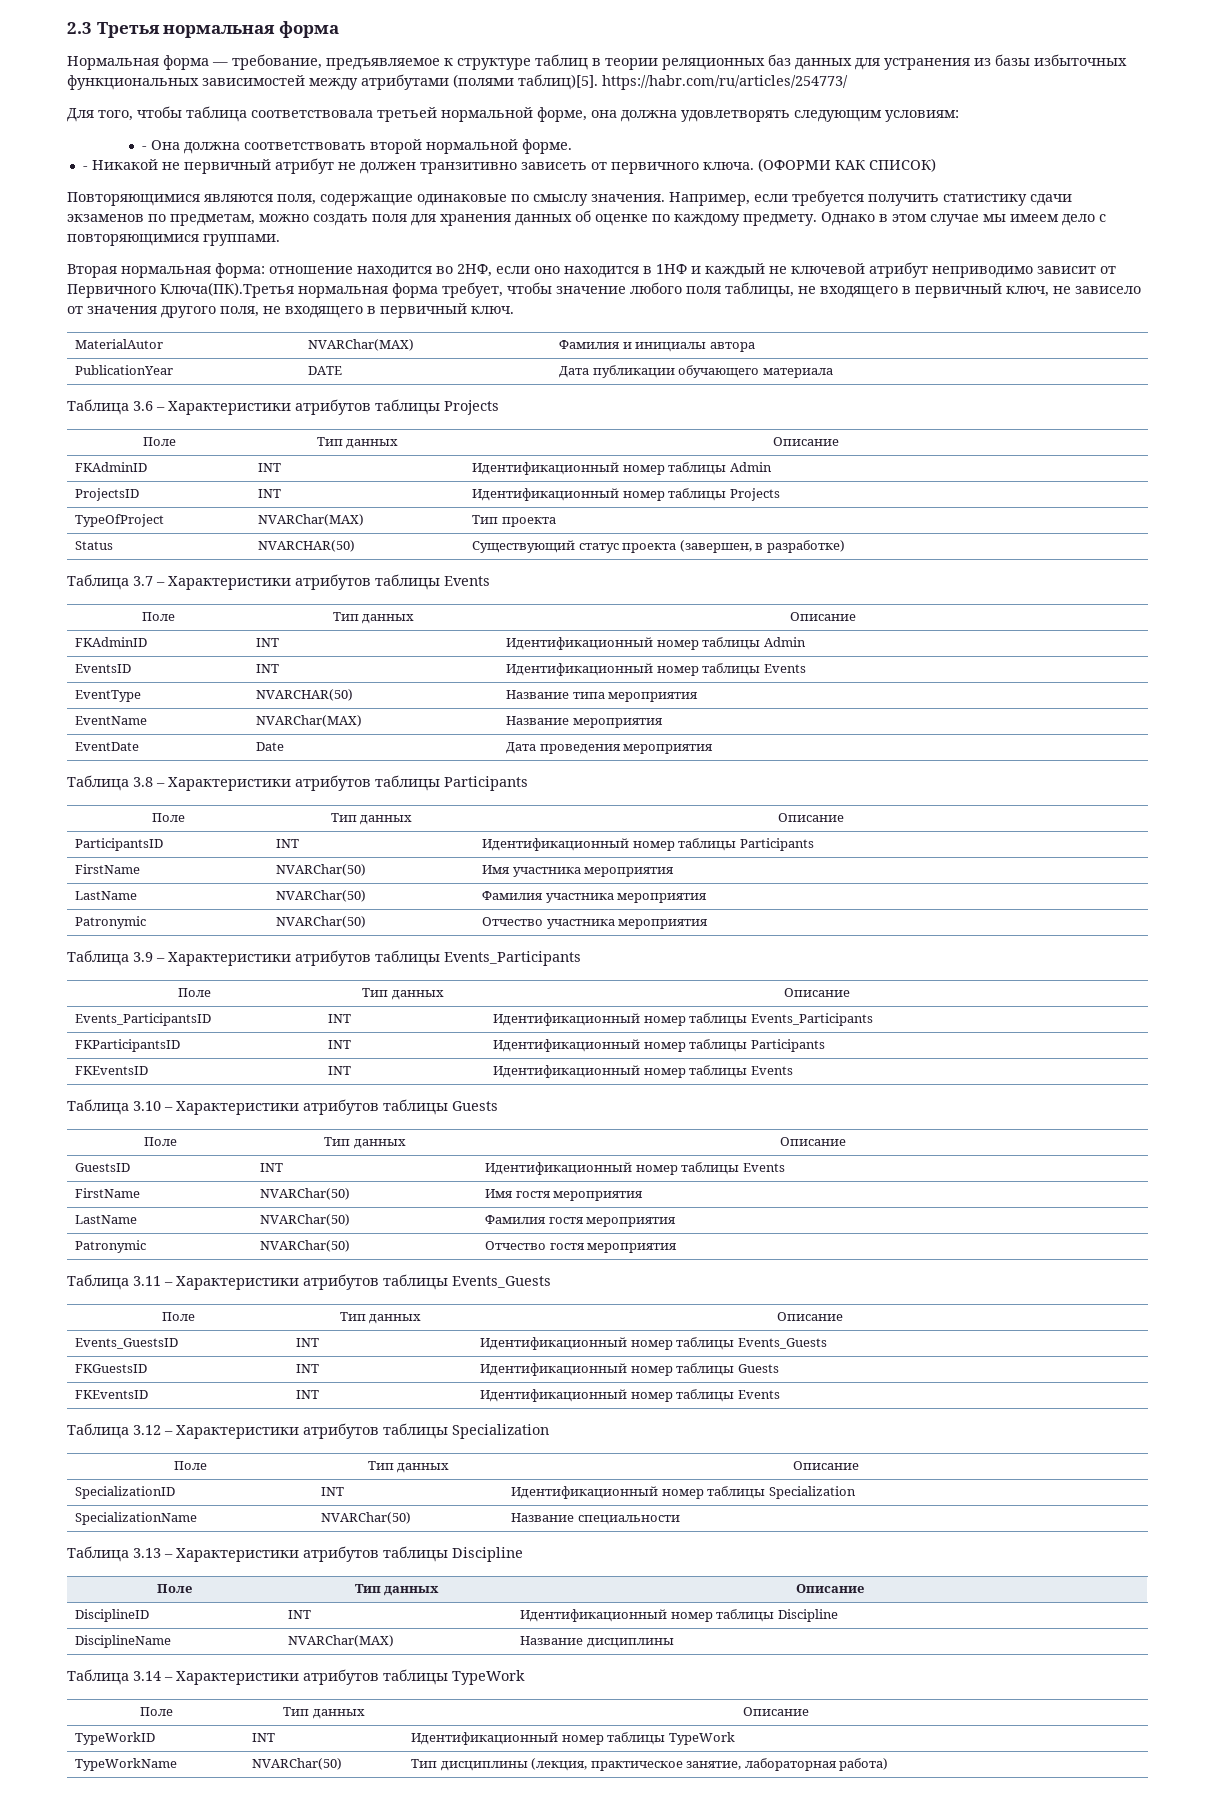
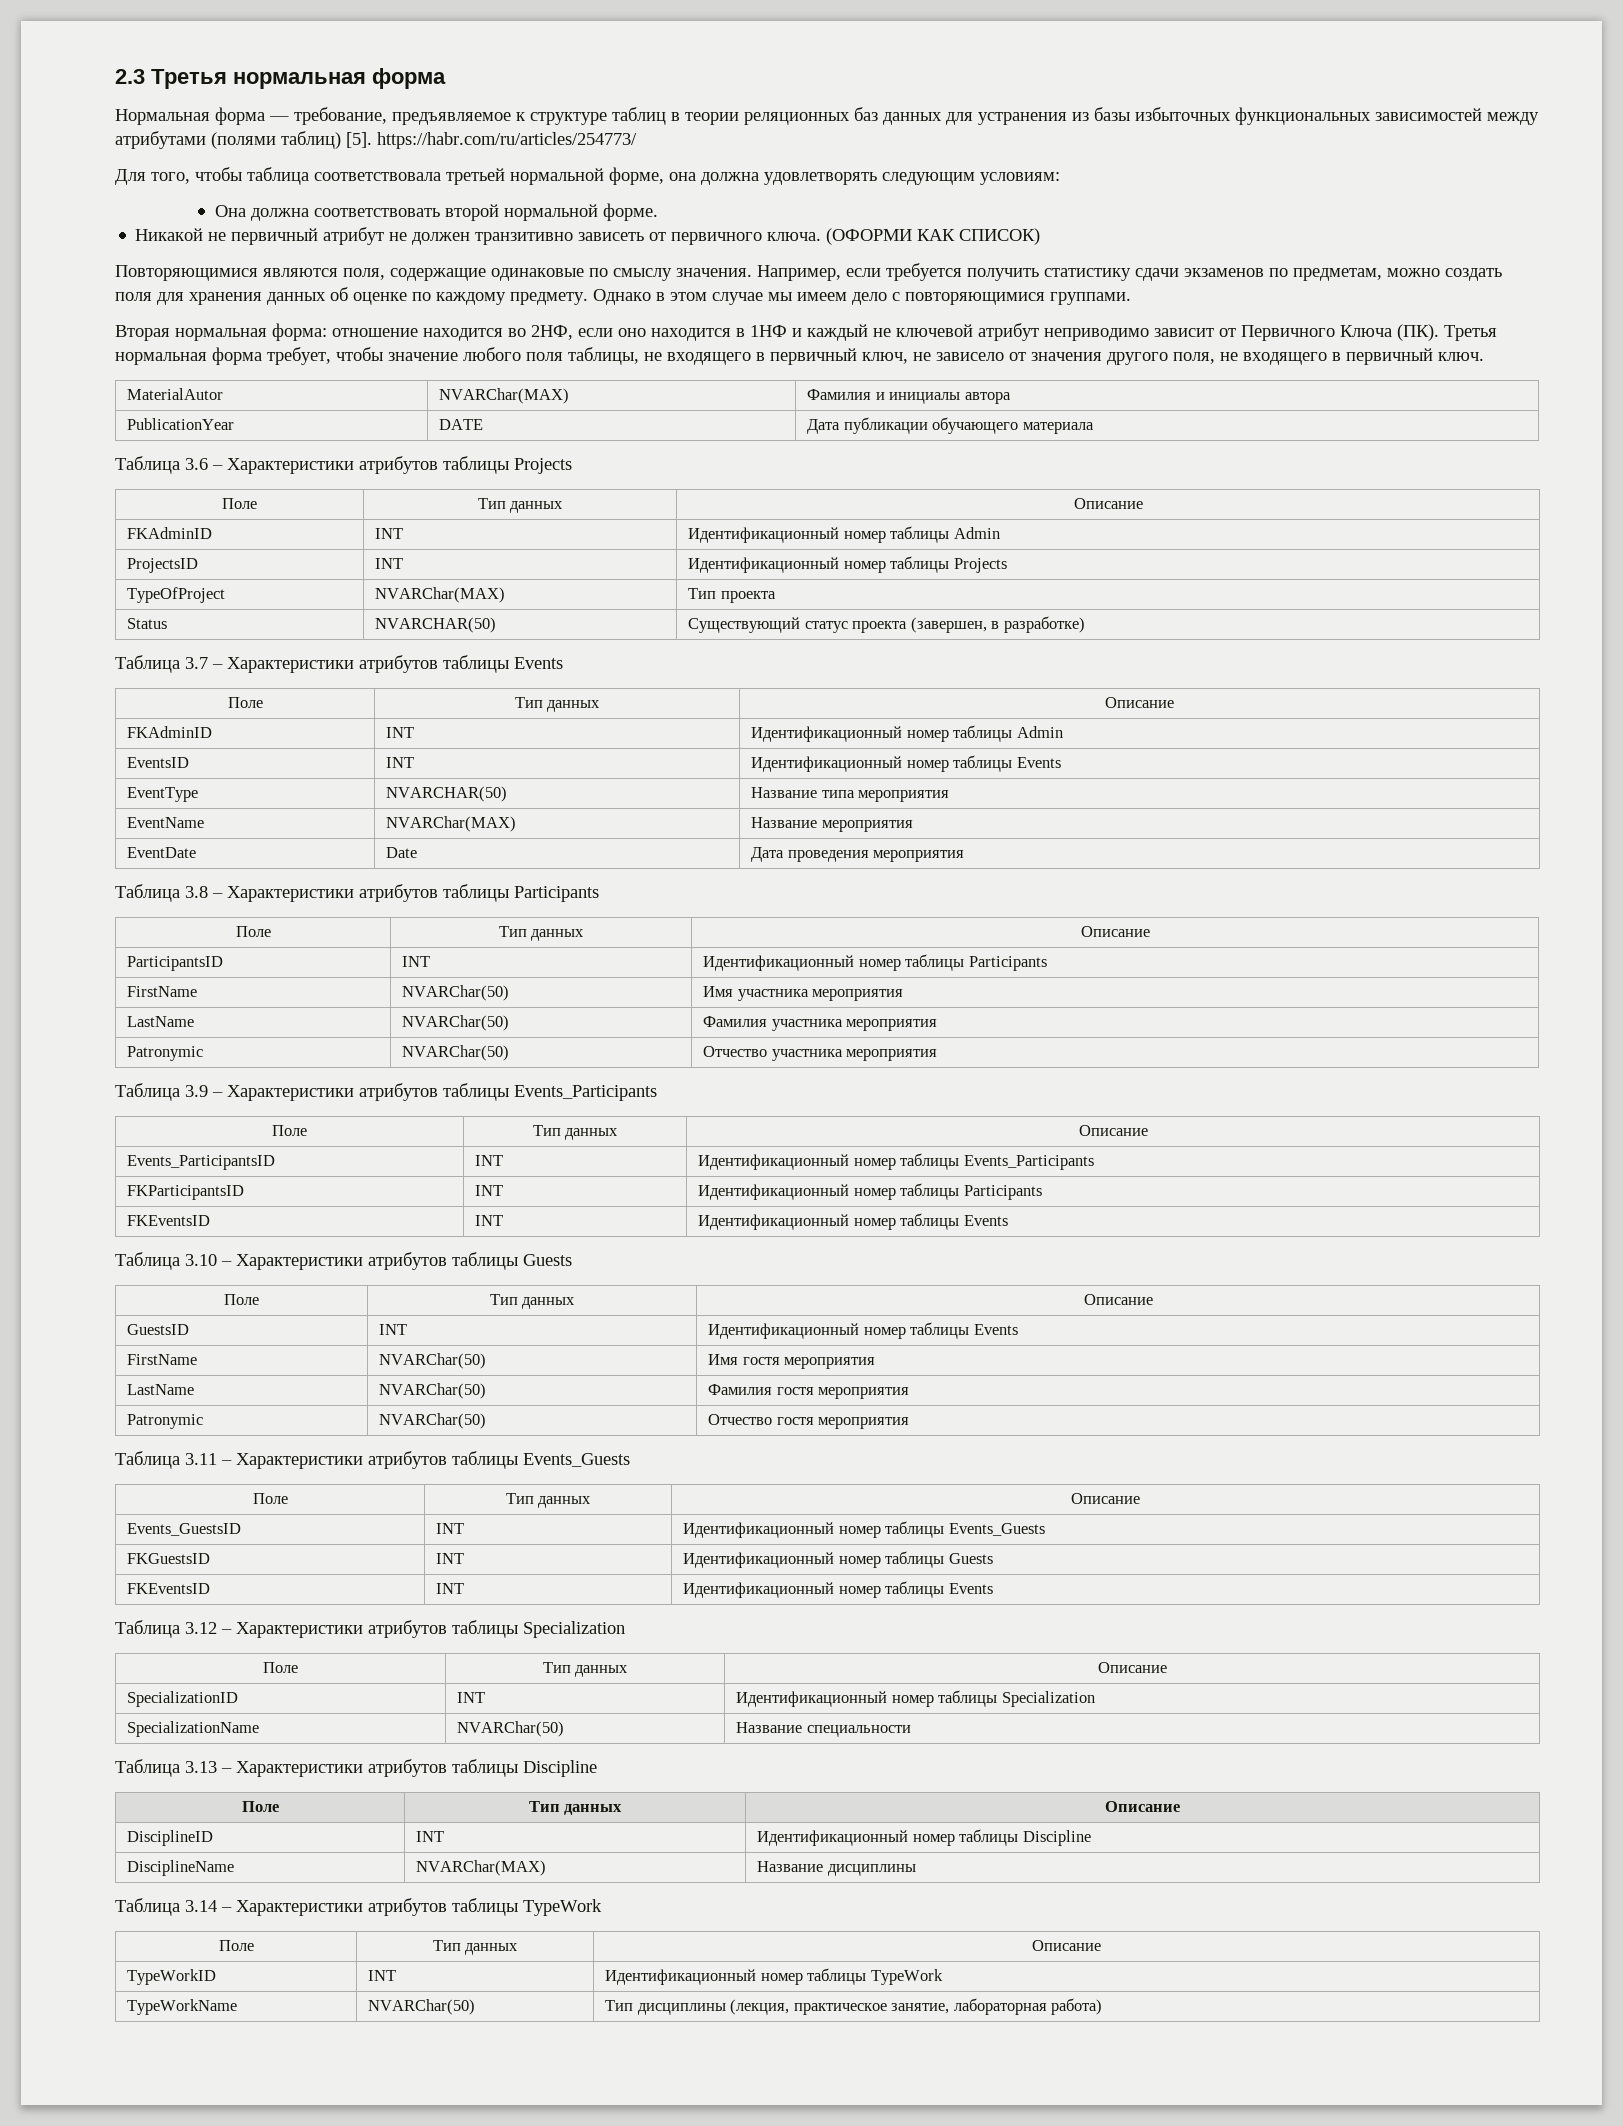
- Нормальная форма — требование, предъявляемое к структуре таблиц в теории реляционных баз данных для устранения из базы избыточных функциональных зависимостей между атрибутами (полями таблиц)[5]. https://habr.com/ru/articles/254773/
+ Нормальная форма — требование, предъявляемое к структуре таблиц в теории реляционных баз данных для устранения из базы избыточных функциональных зависимостей между атрибутами (полями таблиц) [5]. https://habr.com/ru/articles/254773/
- - Она должна соответствовать второй нормальной форме.
+ Она должна соответствовать второй нормальной форме.
- - Никакой не первичный атрибут не должен транзитивно зависеть от первичного ключа.
+ Никакой не первичный атрибут не должен транзитивно зависеть от первичного ключа.
- Вторая нормальная форма: отношение находится во 2НФ, если оно находится в 1НФ и каждый не ключевой атрибут неприводимо зависит от Первичного Ключа(ПК).Третья нормальная форма требует, чтобы значение любого поля таблицы, не входящего в первичный ключ, не зависело от значения другого поля, не входящего в первичный ключ.
+ Вторая нормальная форма: отношение находится во 2НФ, если оно находится в 1НФ и каждый не ключевой атрибут неприводимо зависит от Первичного Ключа (ПК). Третья нормальная форма требует, чтобы значение любого поля таблицы, не входящего в первичный ключ, не зависело от значения другого поля, не входящего в первичный ключ.

